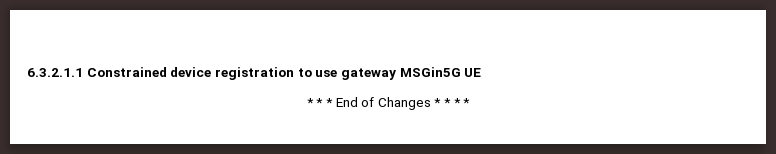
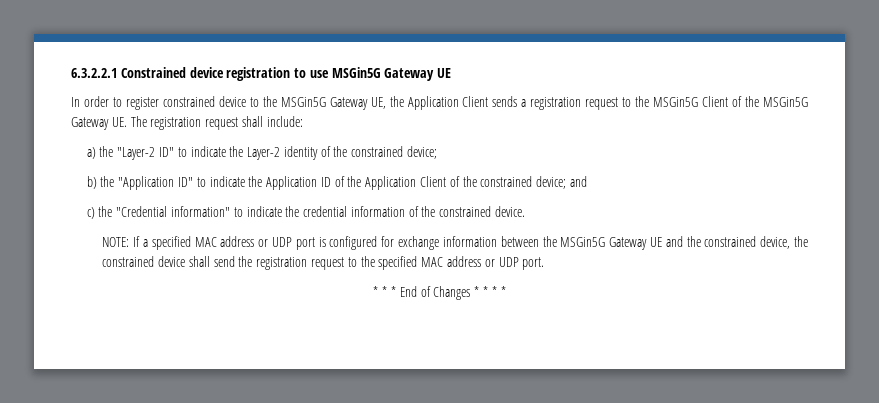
- 6.3.2.1.1 Constrained device registration to use gateway MSGin5G UE
+ 6.3.2.2.1 Constrained device registration to use MSGin5G Gateway UE
+ In order to register constrained device to the MSGin5G Gateway UE, the Application Client sends a registration request to the MSGin5G Client of the MSGin5G Gateway UE. The registration request shall include:
+ a) the "Layer-2 ID" to indicate the Layer-2 identity of the constrained device;
+ b) the "Application ID" to indicate the Application ID of the Application Client of the constrained device; and
+ c) the "Credential information" to indicate the credential information of the constrained device.
+ NOTE: If a specified MAC address or UDP port is configured for exchange information between the MSGin5G Gateway UE and the constrained device, the constrained device shall send the registration request to the specified MAC address or UDP port.

